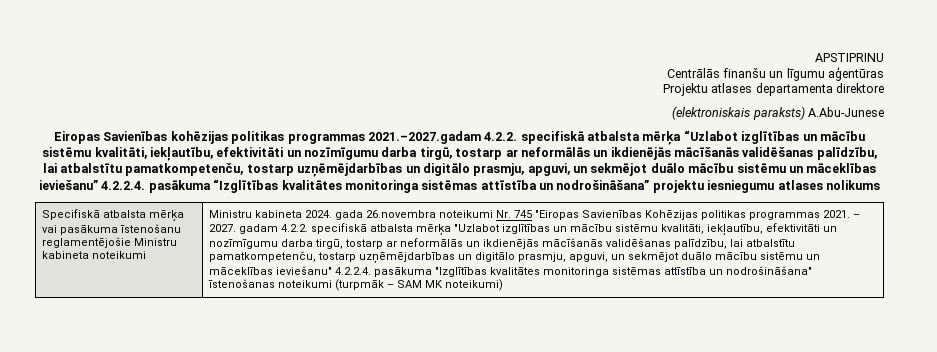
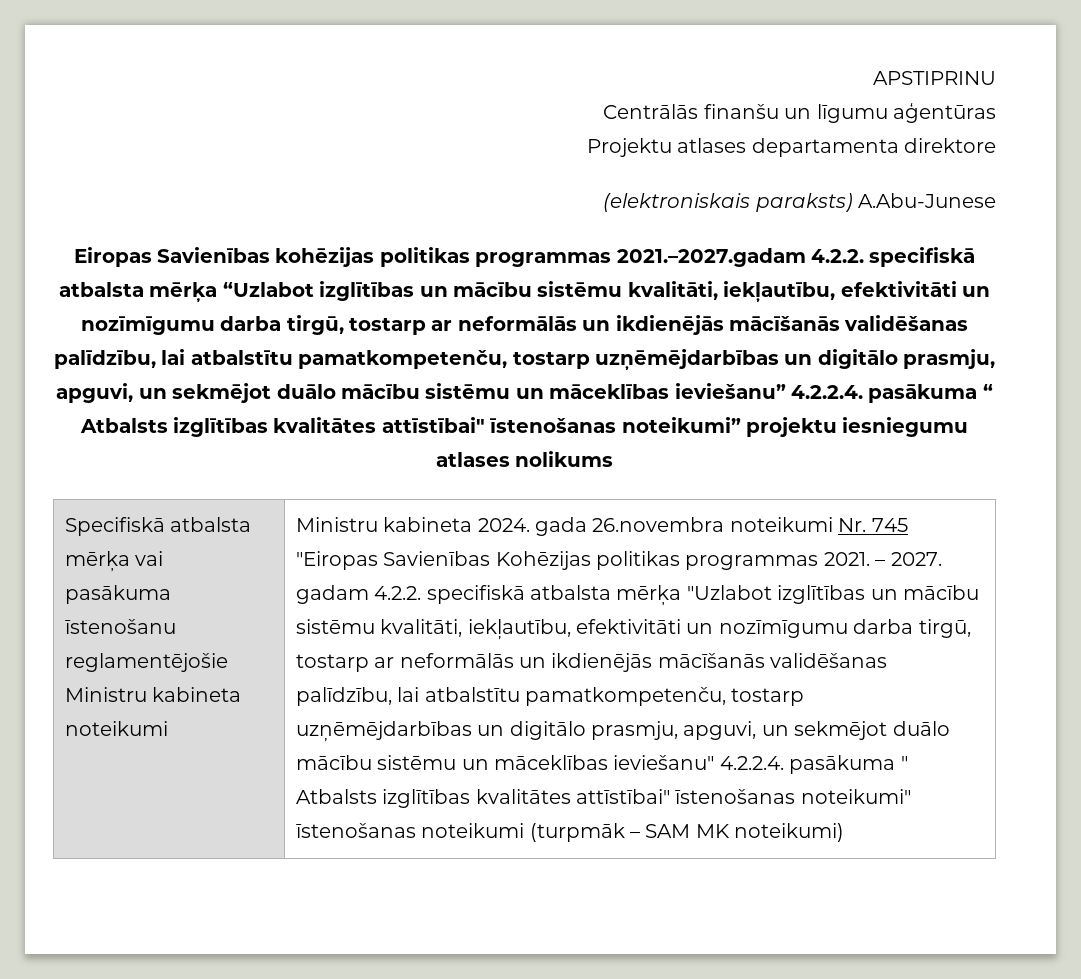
- Eiropas Savienības kohēzijas politikas programmas 2021.–2027.gadam 4.2.2. specifiskā atbalsta mērķa “Uzlabot izglītības un mācību sistēmu kvalitāti, iekļautību, efektivitāti un nozīmīgumu darba tirgū, tostarp ar neformālās un ikdienējās mācīšanās validēšanas palīdzību, lai atbalstītu pamatkompetenču, tostarp uzņēmējdarbības un digitālo prasmju, apguvi, un sekmējot duālo mācību sistēmu un māceklības ieviešanu” 4.2.2.4. pasākuma “Izglītības kvalitātes monitoringa sistēmas attīstība un nodrošināšana” projektu iesniegumu atlases nolikums
+ Eiropas Savienības kohēzijas politikas programmas 2021.–2027.gadam 4.2.2. specifiskā atbalsta mērķa “Uzlabot izglītības un mācību sistēmu kvalitāti, iekļautību, efektivitāti un nozīmīgumu darba tirgū, tostarp ar neformālās un ikdienējās mācīšanās validēšanas palīdzību, lai atbalstītu pamatkompetenču, tostarp uzņēmējdarbības un digitālo prasmju, apguvi, un sekmējot duālo mācību sistēmu un māceklības ieviešanu” 4.2.2.4. pasākuma “ Atbalsts izglītības kvalitātes attīstībai" īstenošanas noteikumi” projektu iesniegumu atlases nolikums
- – 2027. gadam 4.2.2. specifiskā atbalsta mērķa "Uzlabot izglītības un mācību sistēmu kvalitāti, iekļautību, efektivitāti un nozīmīgumu darba tirgū, tostarp ar neformālās un ikdienējās mācīšanās validēšanas palīdzību, lai atbalstītu pamatkompetenču, tostarp uzņēmējdarbības un digitālo prasmju, apguvi, un sekmējot duālo mācību sistēmu un māceklības ieviešanu" 4.2.2.4. pasākuma "Izglītības kvalitātes monitoringa sistēmas attīstība un nodrošināšana" īstenošanas noteikumi (turpmāk – SAM MK noteikumi)
+ – 2027. gadam 4.2.2. specifiskā atbalsta mērķa "Uzlabot izglītības un mācību sistēmu kvalitāti, iekļautību, efektivitāti un nozīmīgumu darba tirgū, tostarp ar neformālās un ikdienējās mācīšanās validēšanas palīdzību, lai atbalstītu pamatkompetenču, tostarp uzņēmējdarbības un digitālo prasmju, apguvi, un sekmējot duālo mācību sistēmu un māceklības ieviešanu" 4.2.2.4. pasākuma " Atbalsts izglītības kvalitātes attīstībai" īstenošanas noteikumi" īstenošanas noteikumi (turpmāk – SAM MK noteikumi)

